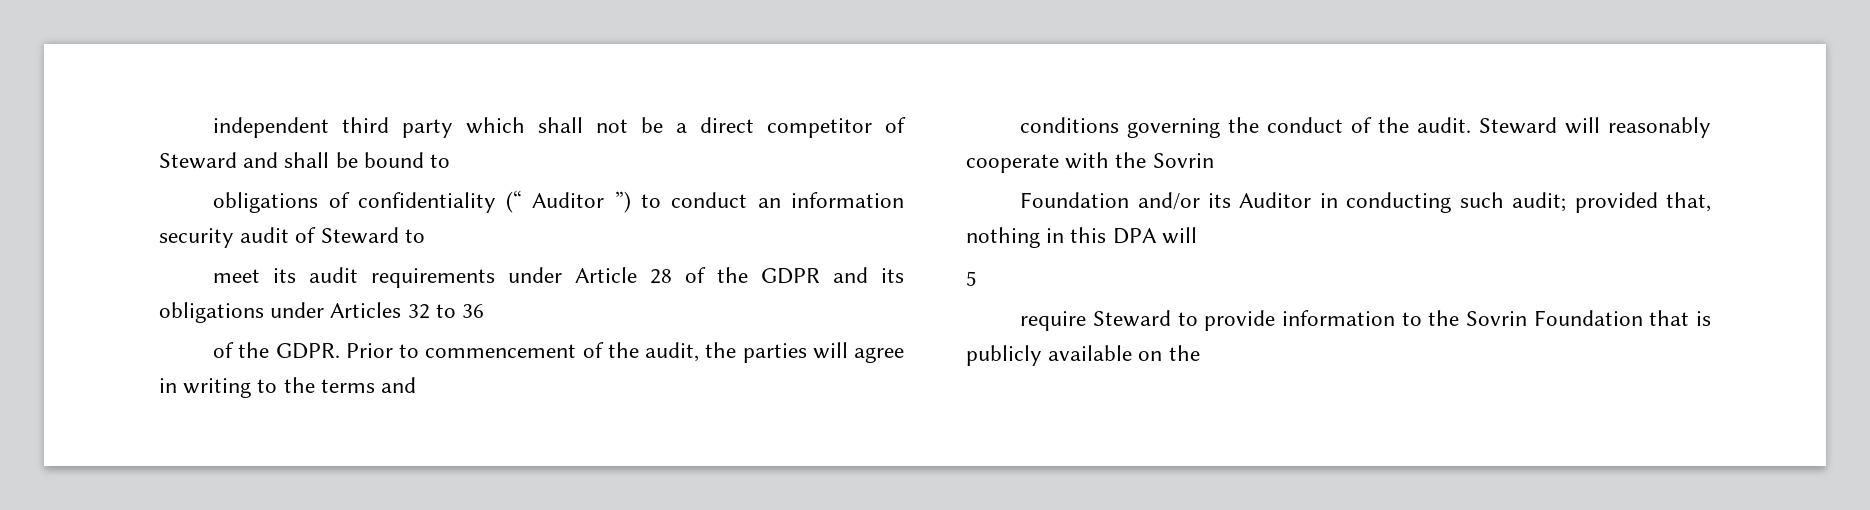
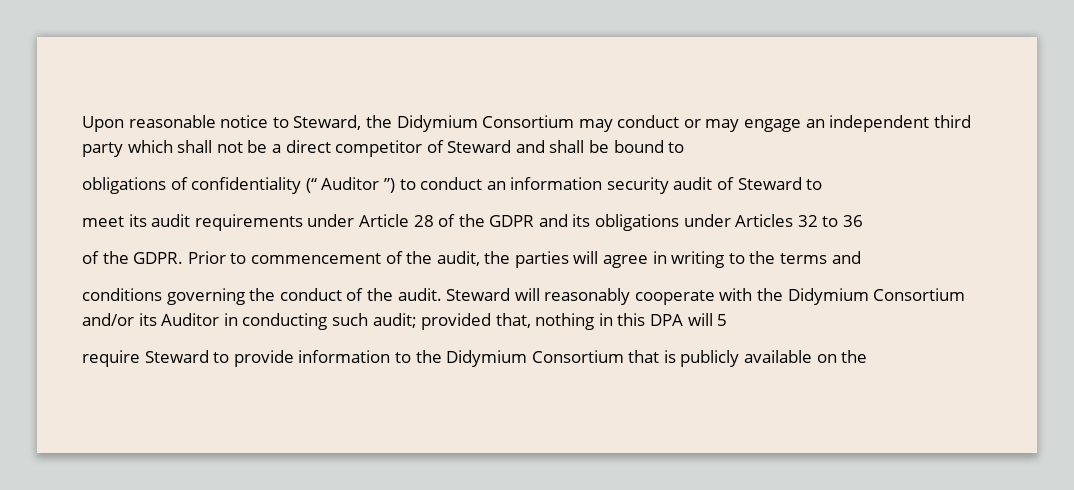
- independent third party which shall not be a direct competitor of Steward and shall be bound to
+ Upon reasonable notice to Steward, the Didymium Consortium may conduct or may engage an independent third party which shall not be a direct competitor of Steward and shall be bound to
- Steward will reasonably cooperate with the Sovrin
- Foundation and/or its Auditor in conducting such audit; provided that, nothing in this DPA will
- 5
+ Steward will reasonably cooperate with the Didymium Consortium and/or its Auditor in conducting such audit; provided that, nothing in this DPA will 5
- require Steward to provide information to the Sovrin Foundation that is publicly available on the
+ require Steward to provide information to the Didymium Consortium that is publicly available on the

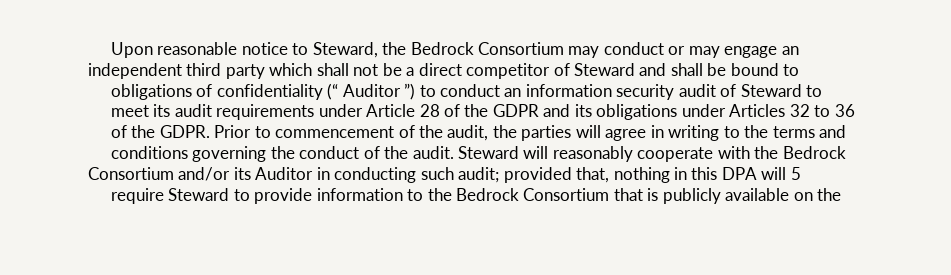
- Upon reasonable notice to Steward, the Didymium Consortium may conduct or may engage an independent third party which shall not be a direct competitor of Steward and shall be bound to
+ Upon reasonable notice to Steward, the Bedrock Consortium may conduct or may engage an independent third party which shall not be a direct competitor of Steward and shall be bound to
- Steward will reasonably cooperate with the Didymium Consortium and/or its Auditor in conducting such audit; provided that, nothing in this DPA will 5
+ Steward will reasonably cooperate with the Bedrock Consortium and/or its Auditor in conducting such audit; provided that, nothing in this DPA will 5
- require Steward to provide information to the Didymium Consortium that is publicly available on the
+ require Steward to provide information to the Bedrock Consortium that is publicly available on the

